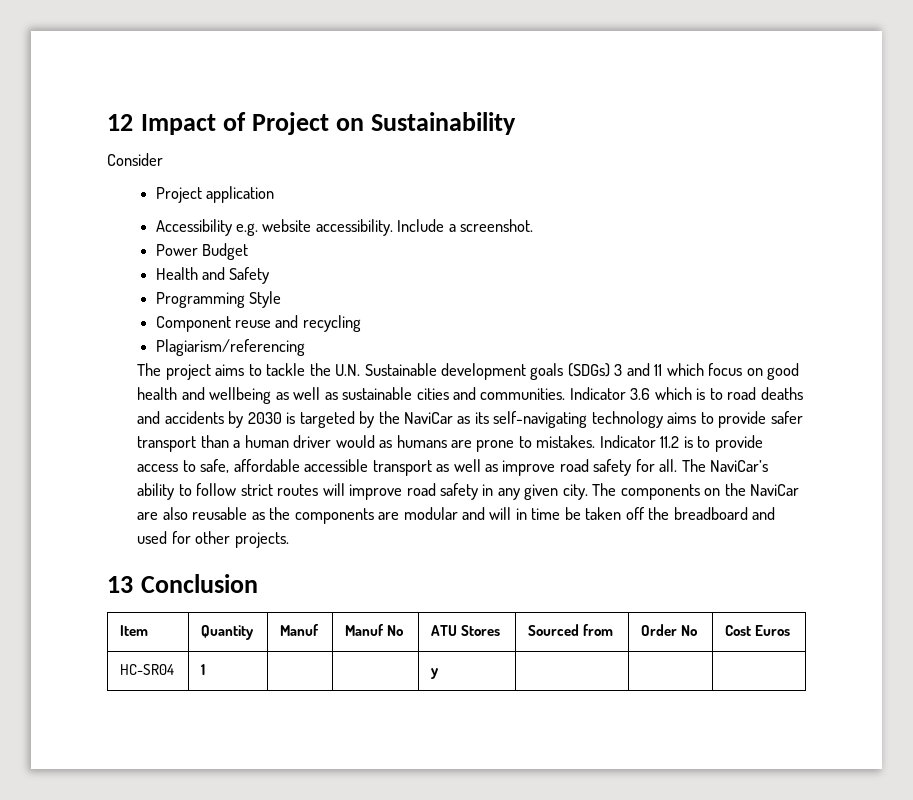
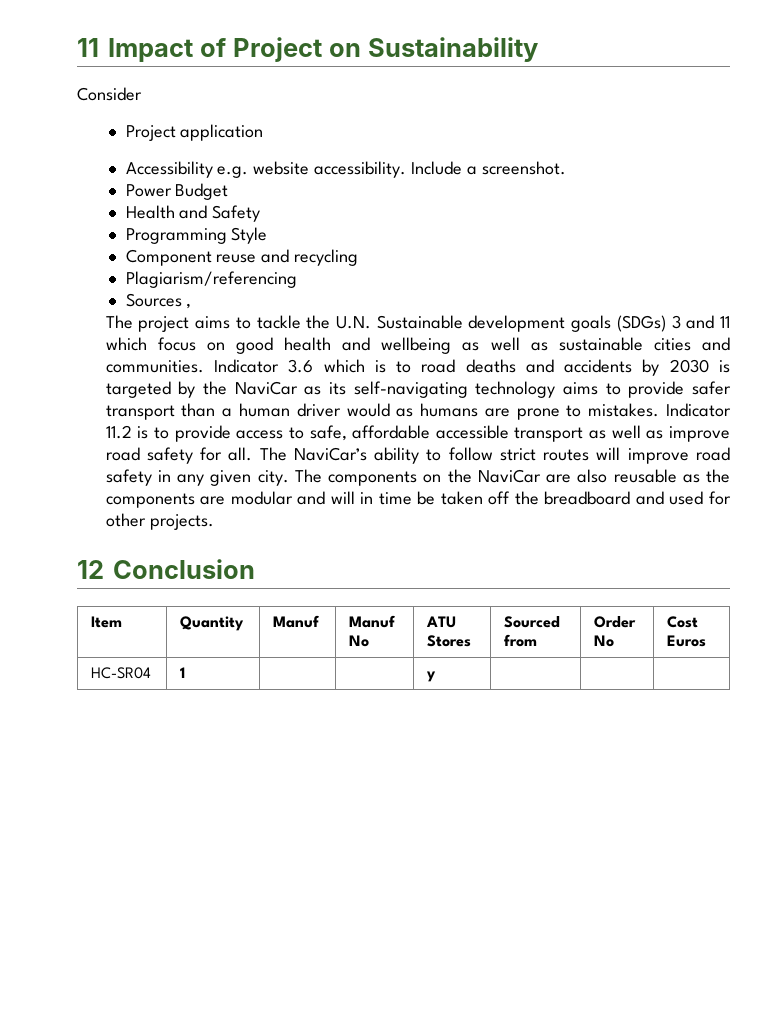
- 12 Impact of Project on Sustainability
+ 11 Impact of Project on Sustainability
+ Sources ,
- 13 Conclusion
+ 12 Conclusion

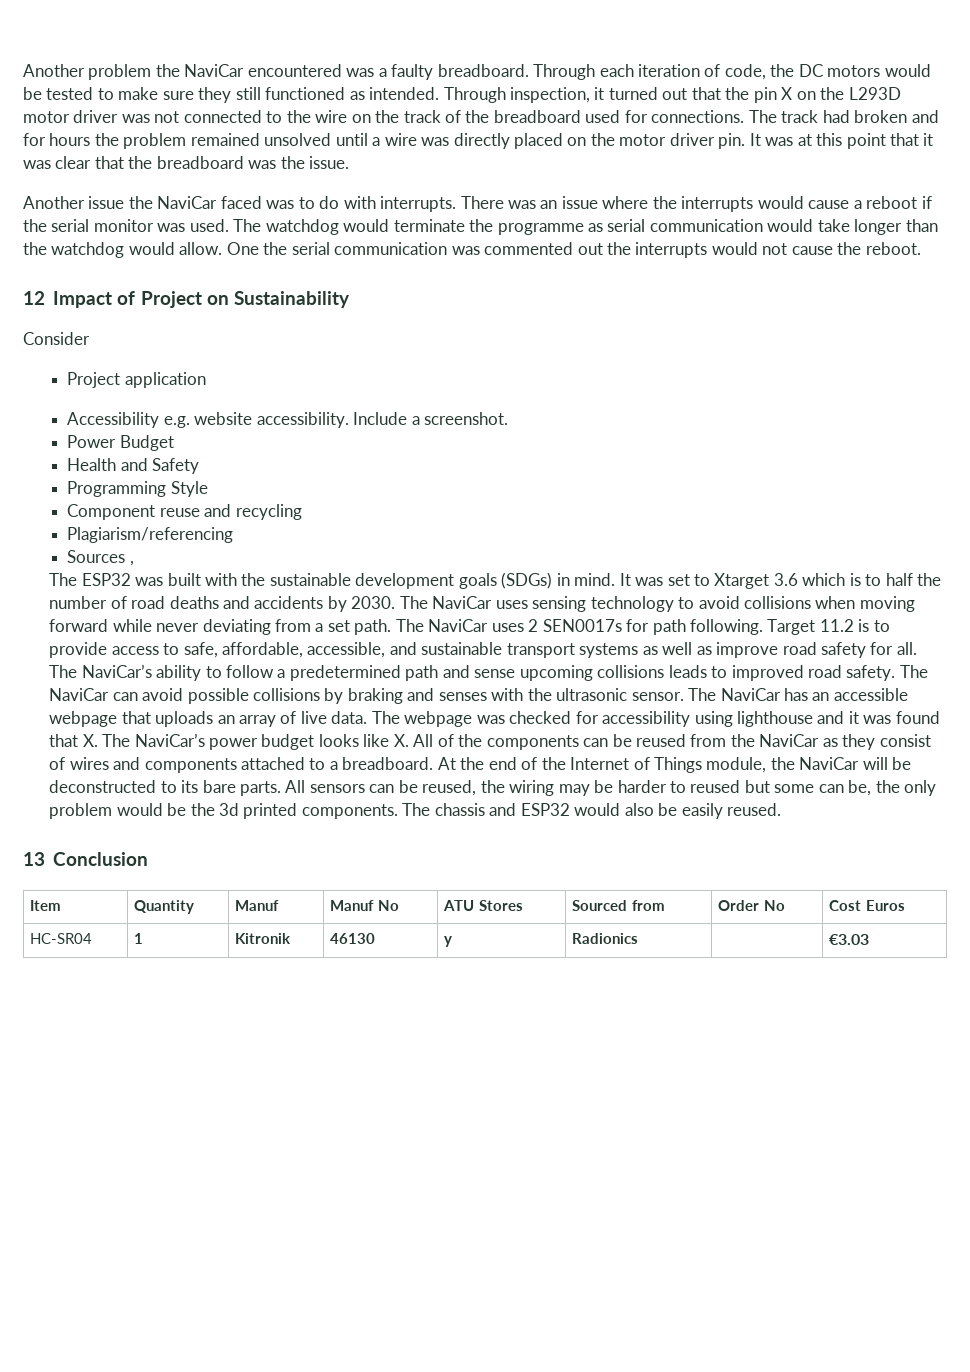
- 11 Impact of Project on Sustainability
+ Another problem the NaviCar encountered was a faulty breadboard. Through each iteration of code, the DC motors would be tested to make sure they still functioned as intended. Through inspection, it turned out that the pin X on the L293D motor driver was not connected to the wire on the track of the breadboard used for connections. The track had broken and for hours the problem remained unsolved until a wire was directly placed on the motor driver pin. It was at this point that it was clear that the breadboard was the issue.
+ Another issue the NaviCar faced was to do with interrupts. There was an issue where the interrupts would cause a reboot if the serial monitor was used. The watchdog would terminate the programme as serial communication would take longer than the watchdog would allow. One the serial communication was commented out the interrupts would not cause the reboot.
+ 12 Impact of Project on Sustainability
- The project aims to tackle the U.N. Sustainable development goals (SDGs) 3 and 11 which focus on good health and wellbeing as well as sustainable cities and communities. Indicator 3.6 which is to road deaths and accidents by 2030 is targeted by the NaviCar as its self-navigating technology aims to provide safer transport than a human driver would as humans are prone to mistakes. Indicator 11.2 is to provide access to safe, affordable accessible transport as well as improve road safety for all.
+ The ESP32 was built with the sustainable development goals (SDGs) in mind. It was set to Xtarget 3.6 which is to half the number of road deaths and accidents by 2030. The NaviCar uses sensing technology to avoid collisions when moving forward while never deviating from a set path. The NaviCar uses 2 SEN0017s for path following. Target 11.2 is to provide access to safe, affordable, accessible, and sustainable transport systems as well as improve road safety for all.
- The NaviCar’s ability to follow strict routes will improve road safety in any given city. The components on the NaviCar are also reusable as the components are modular and will in time be taken off the breadboard and used for other projects.
- 12 Conclusion
+ The NaviCar’s ability to follow a predetermined path and sense upcoming collisions leads to improved road safety. The NaviCar can avoid possible collisions by braking and senses with the ultrasonic sensor. The NaviCar has an accessible webpage that uploads an array of live data. The webpage was checked for accessibility using lighthouse and it was found that X. The NaviCar’s power budget looks like X. All of the components can be reused from the NaviCar as they consist of wires and components attached to a breadboard. At the end of the Internet of Things module, the NaviCar will be deconstructed to its bare parts. All sensors can be reused, the wiring may be harder to reused but some can be, the only problem would be the 3d printed components. The chassis and ESP32 would also be easily reused.
+ 13 Conclusion
- HC-SR04 | 1 | | | y | | |
+ HC-SR04 | 1 | Kitronik | 46130 | y | Radionics | | €3.03

